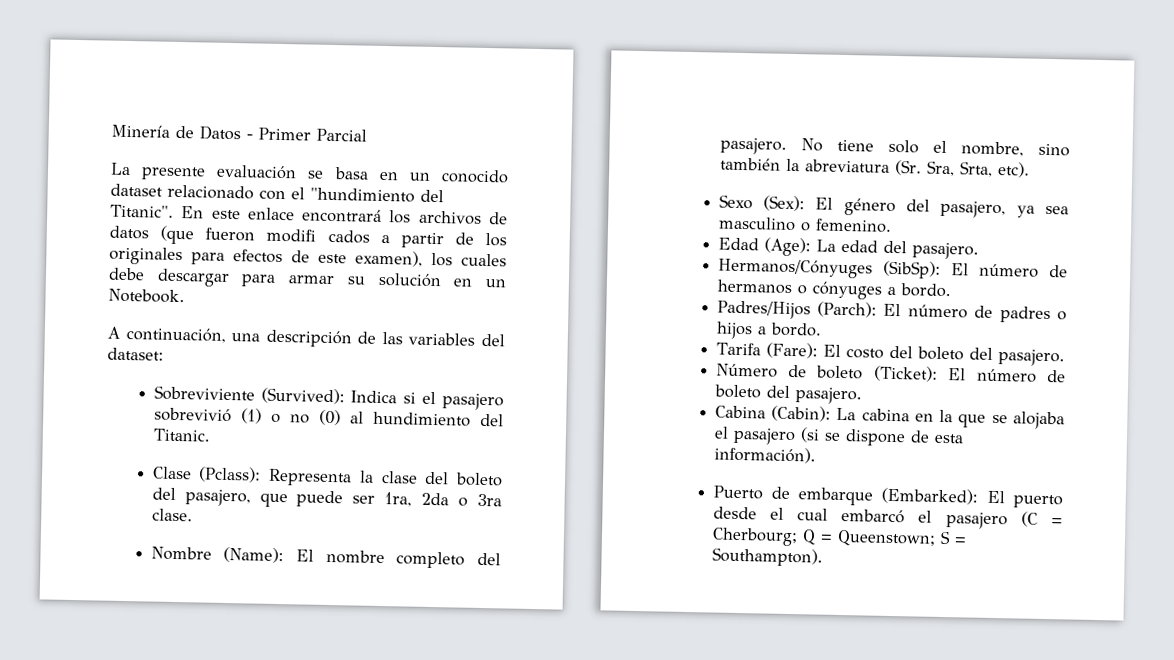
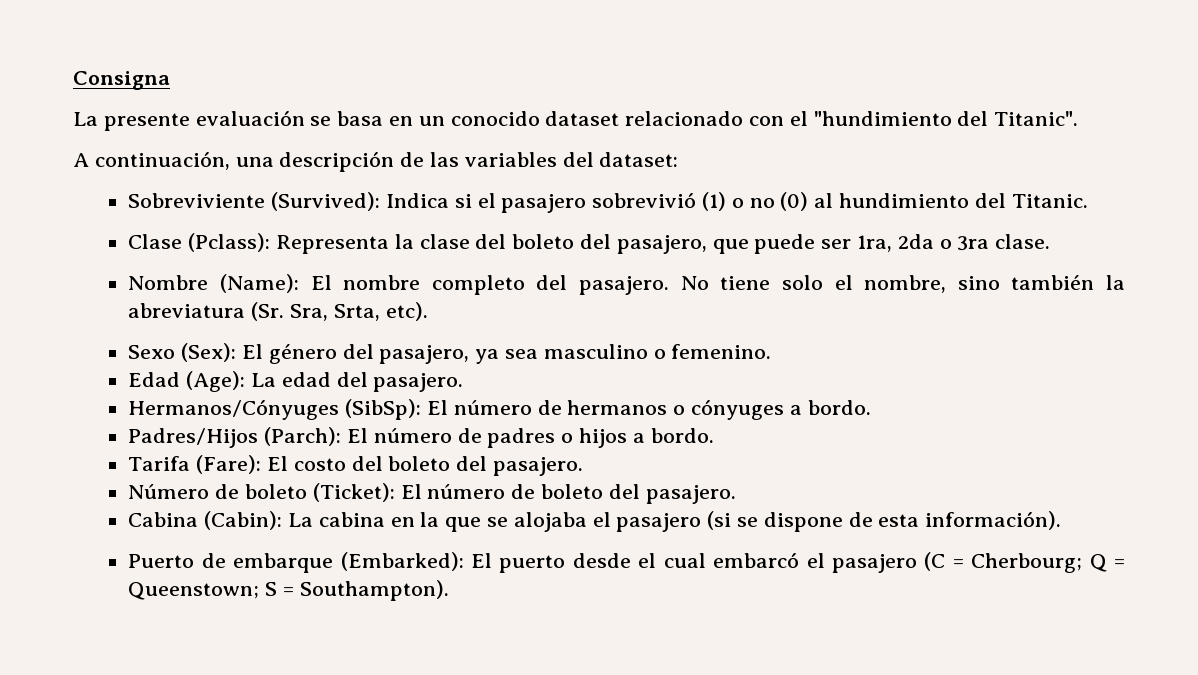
- Minería de Datos - Primer Parcial
+ Consigna
- En este enlace encontrará los archivos de datos (que fueron modifi cados a partir de los originales para efectos de este examen), los cuales debe descargar para armar su solución en un Notebook.

